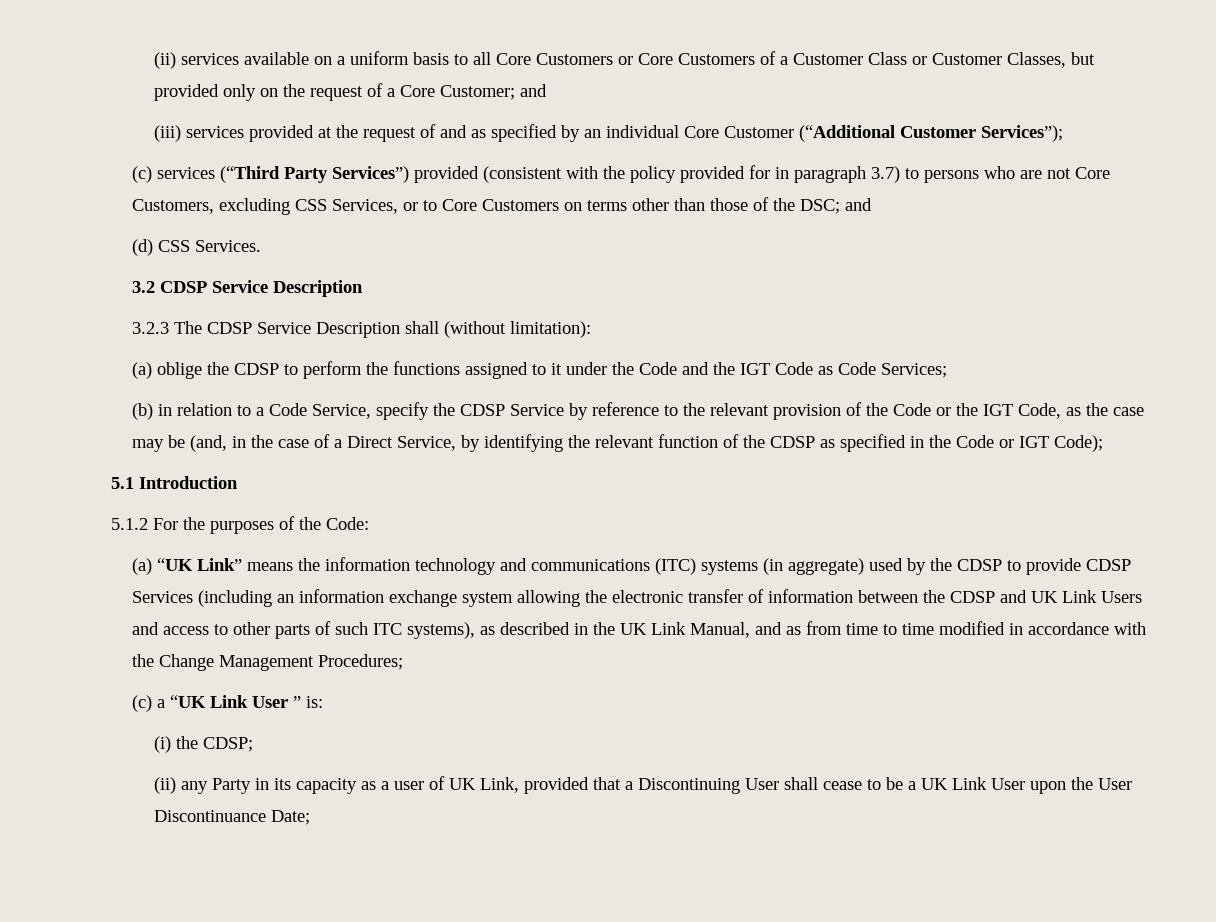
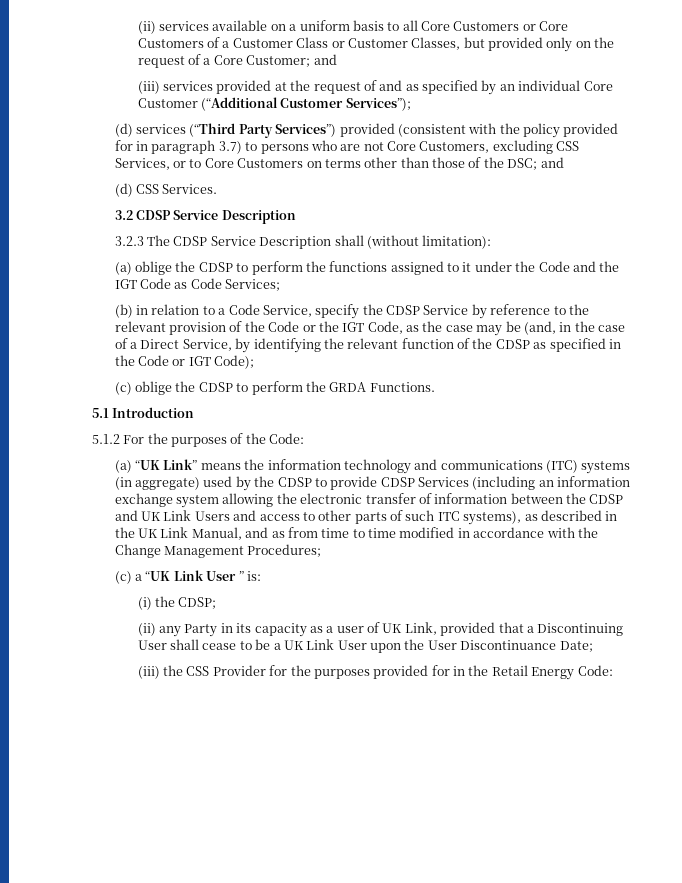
- (c) services (“Third Party Services”) provided (consistent with the policy provided for in paragraph 3.7) to persons who are not Core Customers, excluding CSS Services, or to Core Customers on terms other than those of the DSC; and
+ (d) services (“Third Party Services”) provided (consistent with the policy provided for in paragraph 3.7) to persons who are not Core Customers, excluding CSS Services, or to Core Customers on terms other than those of the DSC; and
+ (c) oblige the CDSP to perform the GRDA Functions.
+ (iii) the CSS Provider for the purposes provided for in the Retail Energy Code:

